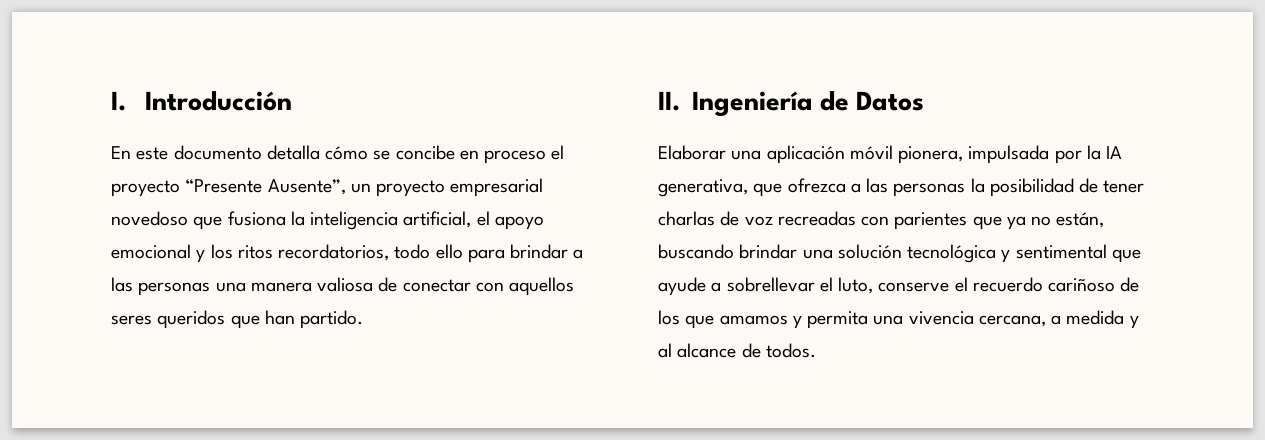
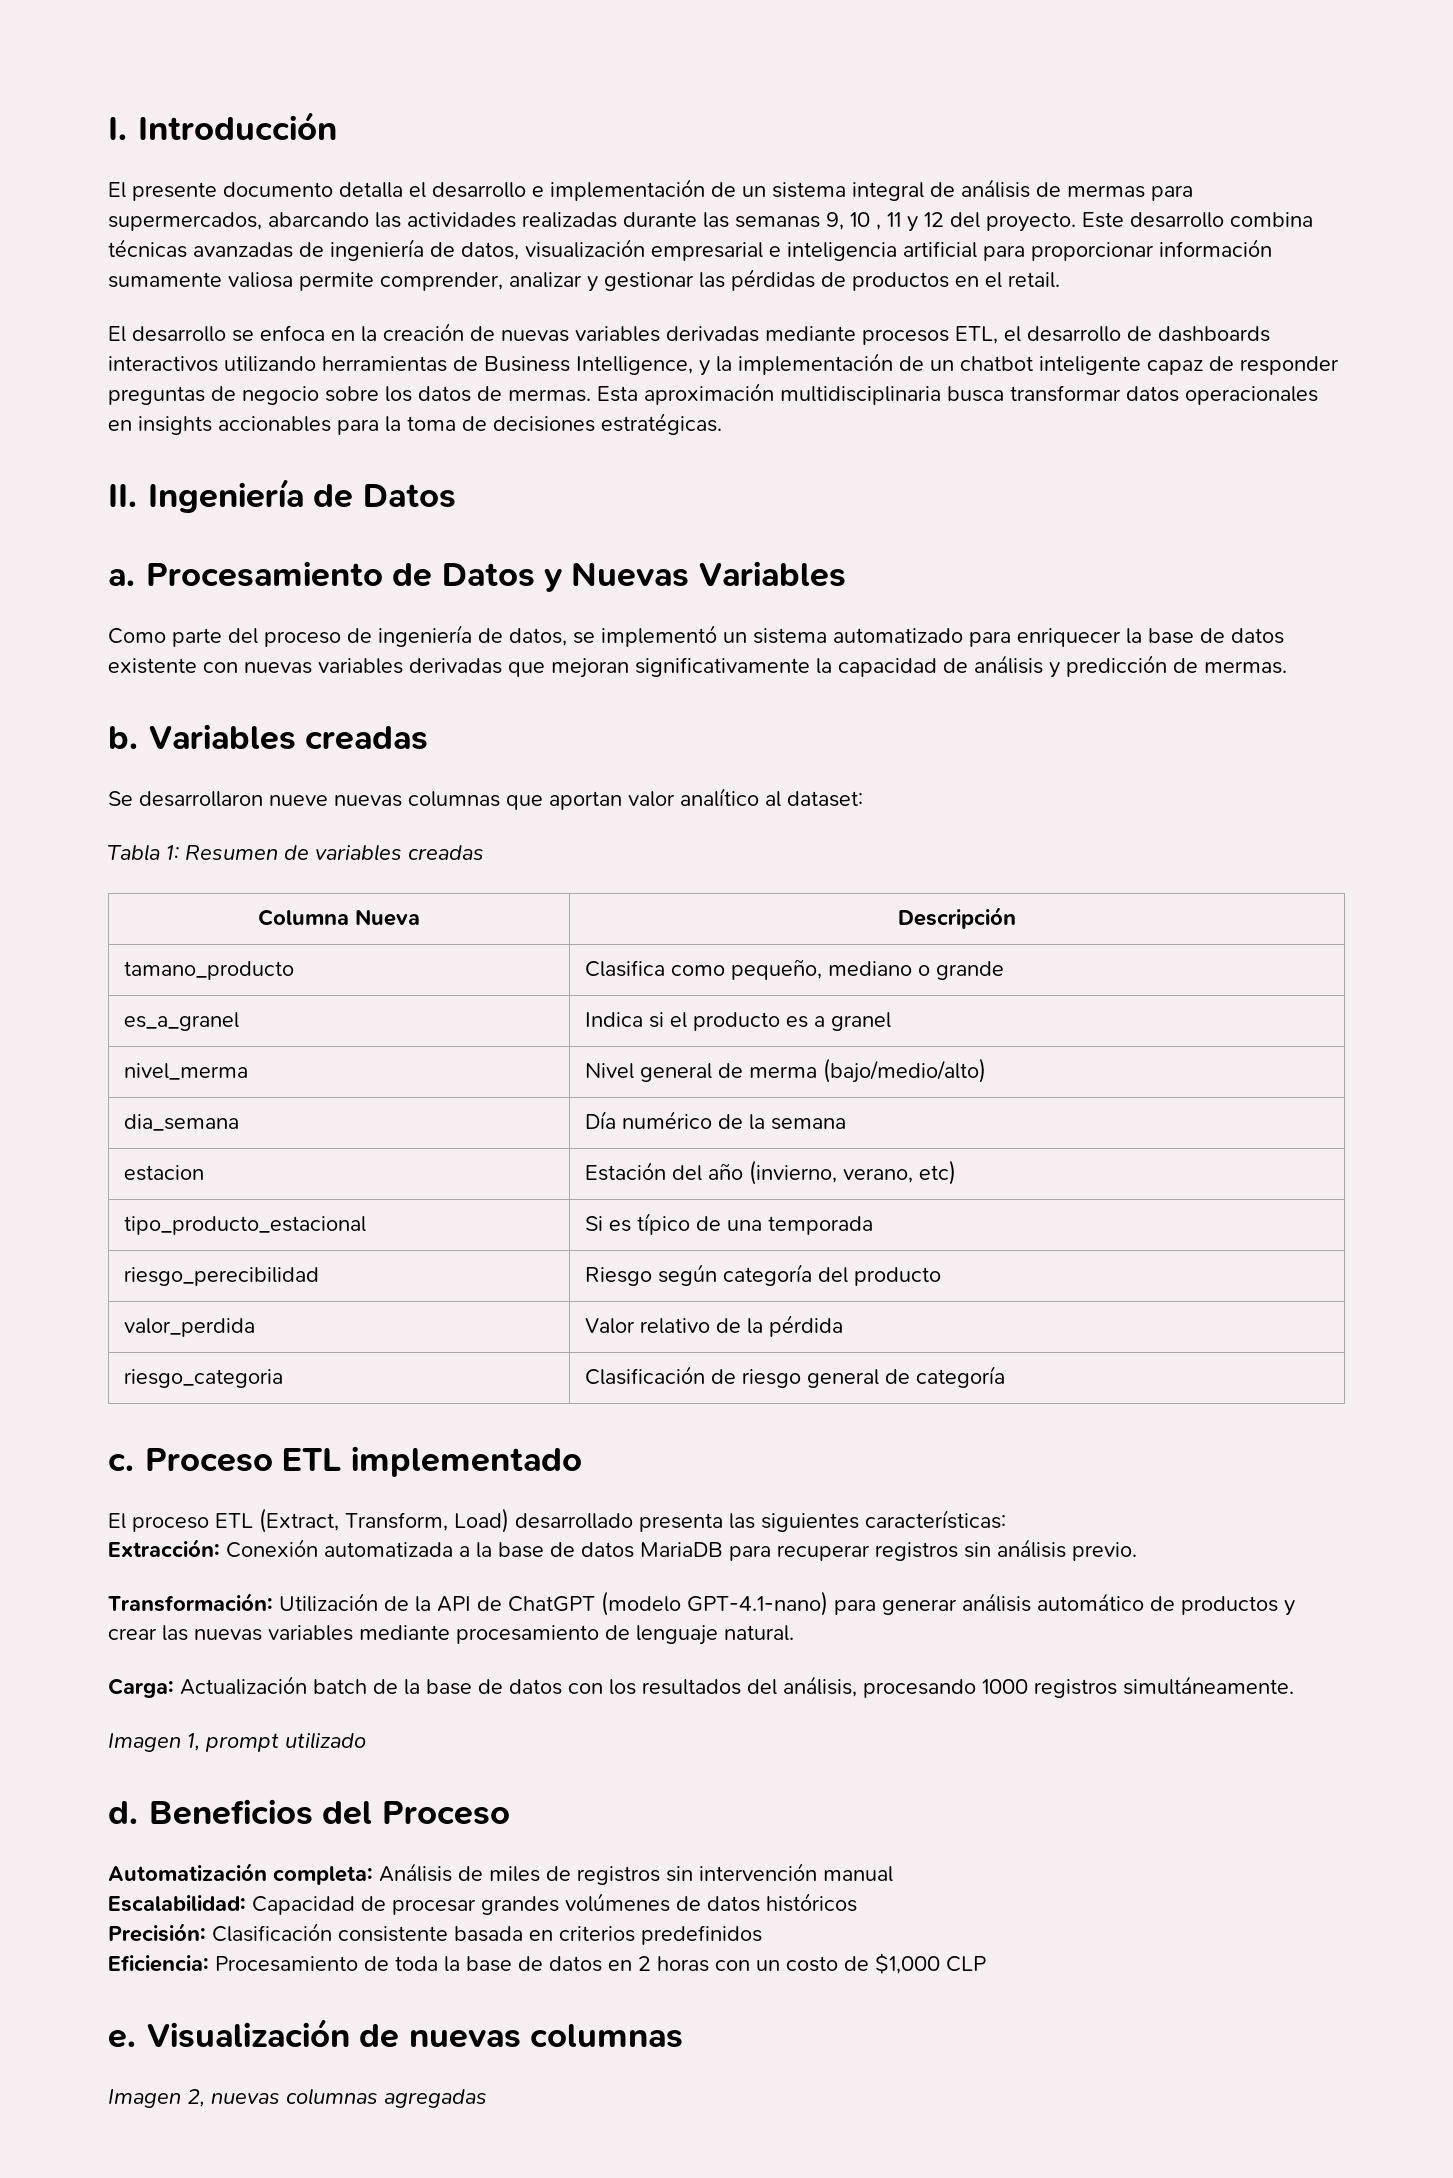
- En este documento detalla cómo se concibe en proceso el proyecto “Presente Ausente”, un proyecto empresarial novedoso que fusiona la inteligencia artificial, el apoyo emocional y los ritos recordatorios, todo ello para brindar a las personas una manera valiosa de conectar con aquellos seres queridos que han partido.
+ El presente documento detalla el desarrollo e implementación de un sistema integral de análisis de mermas para supermercados, abarcando las actividades realizadas durante las semanas 9, 10 , 11 y 12 del proyecto. Este desarrollo combina técnicas avanzadas de ingeniería de datos, visualización empresarial e inteligencia artificial para proporcionar información sumamente valiosa permite comprender, analizar y gestionar las pérdidas de productos en el retail.
+ El desarrollo se enfoca en la creación de nuevas variables derivadas mediante procesos ETL, el desarrollo de dashboards interactivos utilizando herramientas de Business Intelligence, y la implementación de un chatbot inteligente capaz de responder preguntas de negocio sobre los datos de mermas. Esta aproximación multidisciplinaria busca transformar datos operacionales en insights accionables para la toma de decisiones estratégicas.
  II. Ingeniería de Datos
- Elaborar una aplicación móvil pionera, impulsada por la IA generativa, que ofrezca a las personas la posibilidad de tener charlas de voz recreadas con parientes que ya no están, buscando brindar una solución tecnológica y sentimental que ayude a sobrellevar el luto, conserve el recuerdo cariñoso de los que amamos y permita una vivencia cercana, a medida y al alcance de todos.
+ a. Procesamiento de Datos y Nuevas Variables
+ Como parte del proceso de ingeniería de datos, se implementó un sistema automatizado para enriquecer la base de datos existente con nuevas variables derivadas que mejoran significativamente la capacidad de análisis y predicción de mermas.
+ b. Variables creadas
+ Se desarrollaron nueve nuevas columnas que aportan valor analítico al dataset:
+ Tabla 1: Resumen de variables creadas
+ Columna Nueva | Descripción
+ tamano_producto | Clasifica como pequeño, mediano o grande
+ es_a_granel | Indica si el producto es a granel
+ nivel_merma | Nivel general de merma (bajo/medio/alto)
+ dia_semana | Día numérico de la semana
+ estacion | Estación del año (invierno, verano, etc)
+ tipo_producto_estacional | Si es típico de una temporada
+ riesgo_perecibilidad | Riesgo según categoría del producto
+ valor_perdida | Valor relativo de la pérdida
+ riesgo_categoria | Clasificación de riesgo general de categoría
+ c. Proceso ETL implementado
+ El proceso ETL (Extract, Transform, Load) desarrollado presenta las siguientes características:
+ Extracción: Conexión automatizada a la base de datos MariaDB para recuperar registros sin análisis previo.
+ Transformación: Utilización de la API de ChatGPT (modelo GPT-4.1-nano) para generar análisis automático de productos y crear las nuevas variables mediante procesamiento de lenguaje natural.
+ Carga: Actualización batch de la base de datos con los resultados del análisis, procesando 1000 registros simultáneamente.
+ Imagen 1, prompt utilizado
+ d. Beneficios del Proceso
+ Automatización completa: Análisis de miles de registros sin intervención manual
+ Escalabilidad: Capacidad de procesar grandes volúmenes de datos históricos
+ Precisión: Clasificación consistente basada en criterios predefinidos
+ Eficiencia: Procesamiento de toda la base de datos en 2 horas con un costo de $1,000 CLP
+ e. Visualización de nuevas columnas
+ Imagen 2, nuevas columnas agregadas

